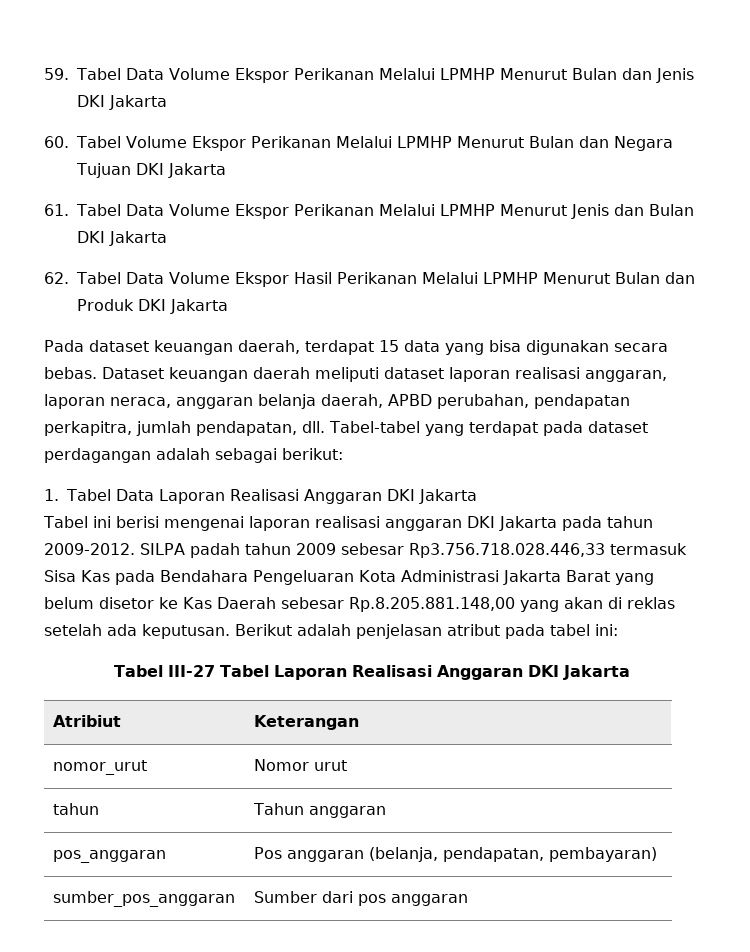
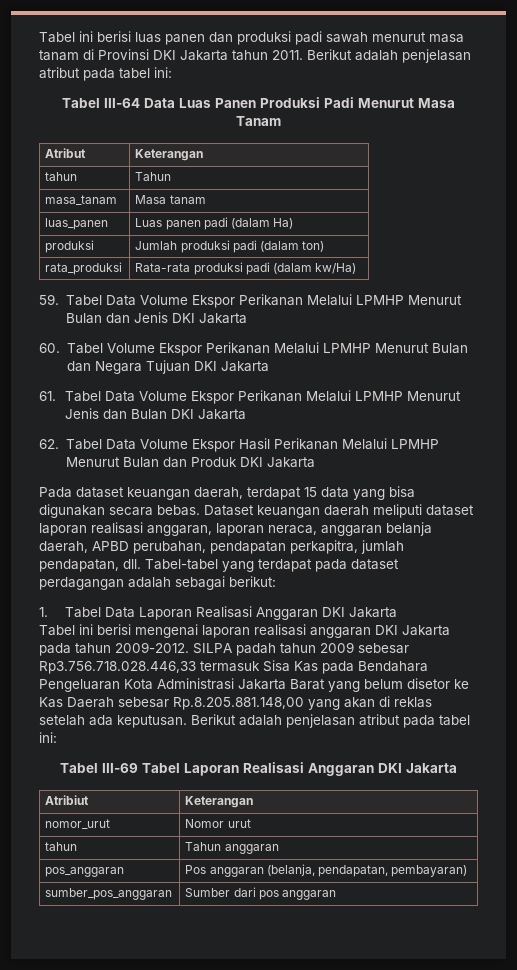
+ Tabel ini berisi luas panen dan produksi padi sawah menurut masa tanam di Provinsi DKI Jakarta tahun 2011. Berikut adalah penjelasan atribut pada tabel ini:
+ Tabel III-64 Data Luas Panen Produksi Padi Menurut Masa Tanam
+ Atribut | Keterangan
+ tahun | Tahun
+ masa_tanam | Masa tanam
+ luas_panen | Luas panen padi (dalam Ha)
+ produksi | Jumlah produksi padi (dalam ton)
+ rata_produksi | Rata-rata produksi padi (dalam kw/Ha)
- Tabel III-27 Tabel Laporan Realisasi Anggaran DKI Jakarta
+ Tabel III-69 Tabel Laporan Realisasi Anggaran DKI Jakarta

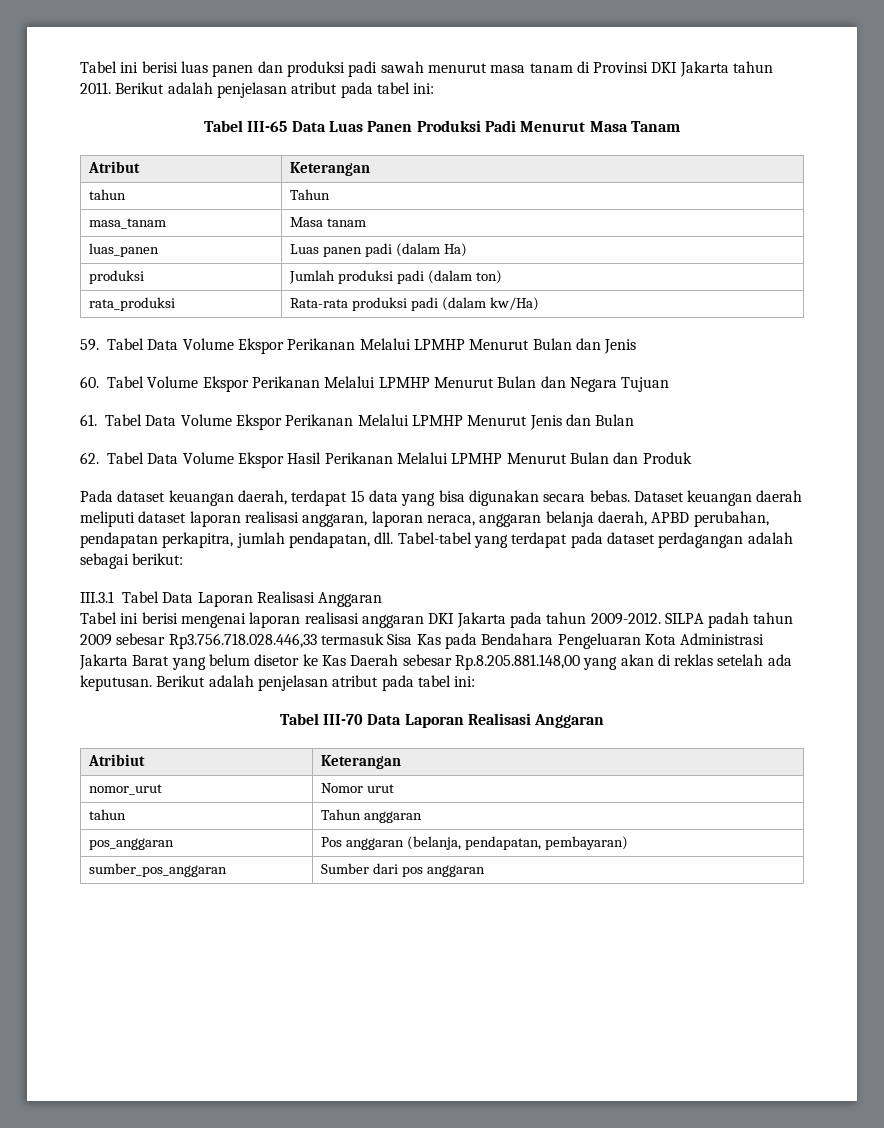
- Tabel III-64 Data Luas Panen Produksi Padi Menurut Masa Tanam
+ Tabel III-65 Data Luas Panen Produksi Padi Menurut Masa Tanam
- 59. Tabel Data Volume Ekspor Perikanan Melalui LPMHP Menurut Bulan dan Jenis DKI Jakarta
+ 59. Tabel Data Volume Ekspor Perikanan Melalui LPMHP Menurut Bulan dan Jenis
- 60. Tabel Volume Ekspor Perikanan Melalui LPMHP Menurut Bulan dan Negara Tujuan DKI Jakarta
+ 60. Tabel Volume Ekspor Perikanan Melalui LPMHP Menurut Bulan dan Negara Tujuan
- 61. Tabel Data Volume Ekspor Perikanan Melalui LPMHP Menurut Jenis dan Bulan DKI Jakarta
+ 61. Tabel Data Volume Ekspor Perikanan Melalui LPMHP Menurut Jenis dan Bulan
- 62. Tabel Data Volume Ekspor Hasil Perikanan Melalui LPMHP Menurut Bulan dan Produk DKI Jakarta
+ 62. Tabel Data Volume Ekspor Hasil Perikanan Melalui LPMHP Menurut Bulan dan Produk
- 1. Tabel Data Laporan Realisasi Anggaran DKI Jakarta
+ III.3.1 Tabel Data Laporan Realisasi Anggaran
- Tabel III-69 Tabel Laporan Realisasi Anggaran DKI Jakarta
+ Tabel III-70 Data Laporan Realisasi Anggaran

